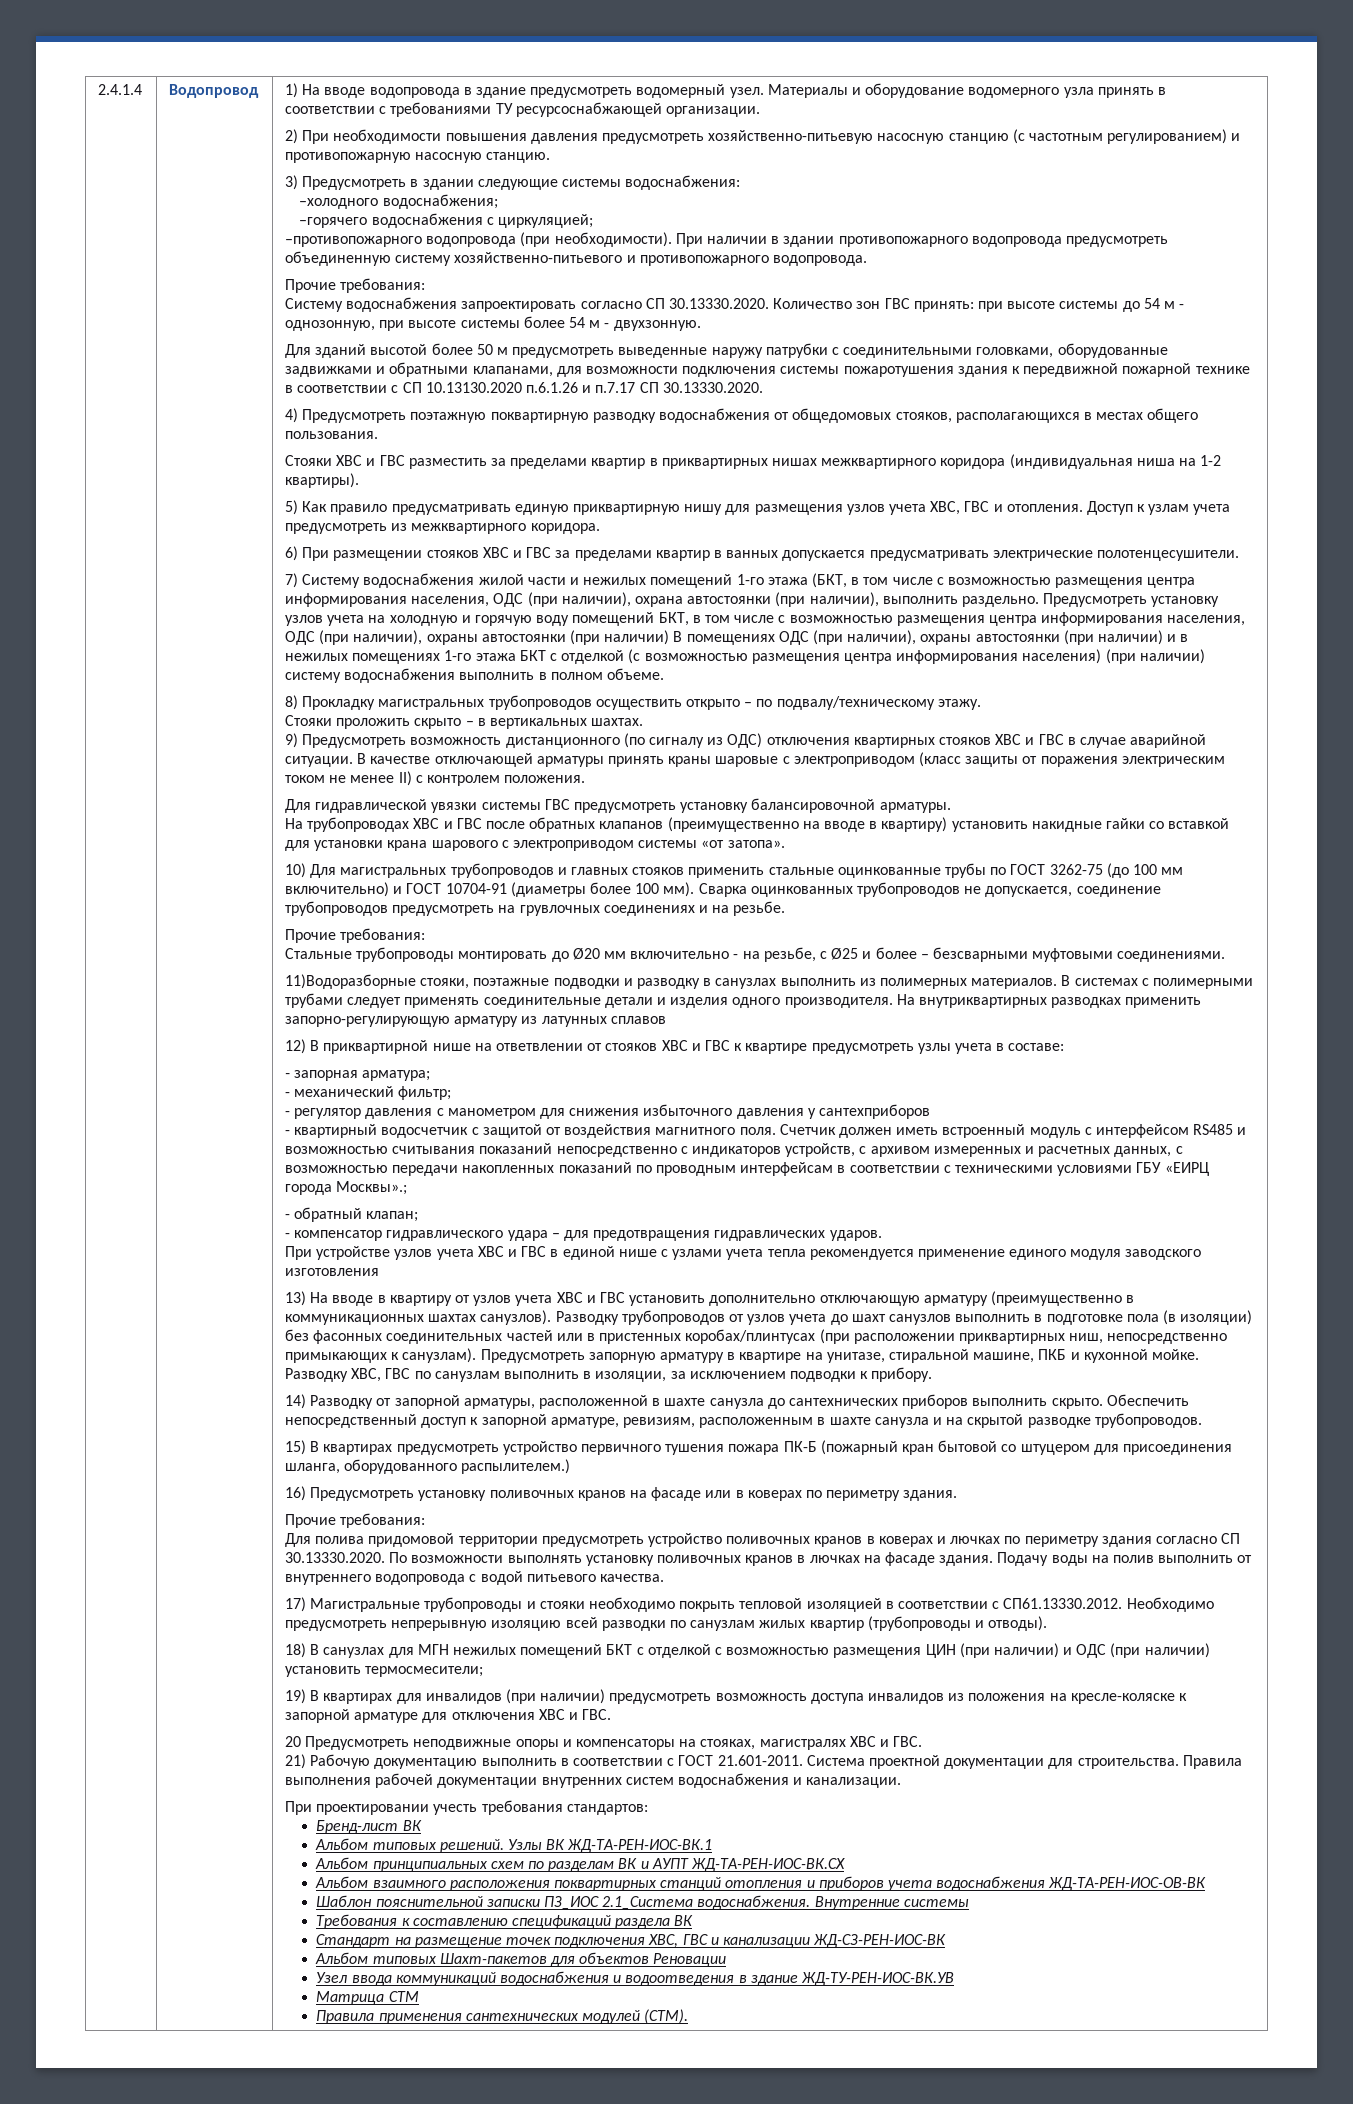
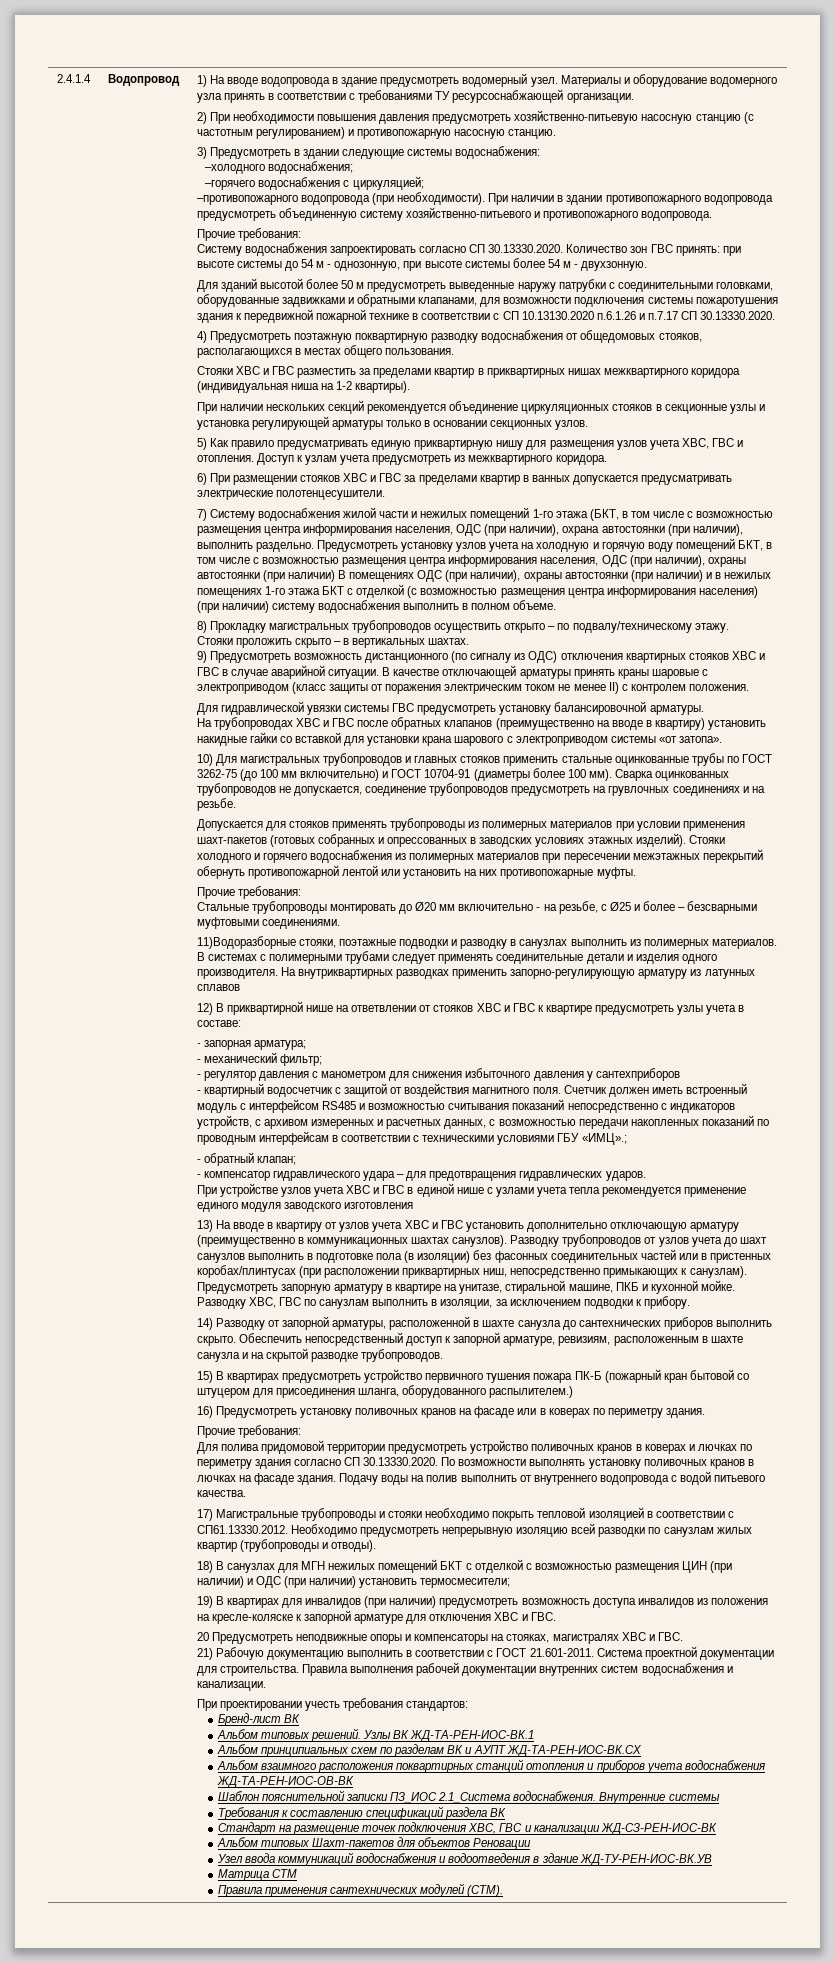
+ При наличии нескольких секций рекомендуется объединение циркуляционных стояков в секционные узлы и установка регулирующей арматуры только в основании секционных узлов.
+ Допускается для стояков применять трубопроводы из полимерных материалов при условии применения шахт-пакетов (готовых собранных и опрессованных в заводских условиях этажных изделий). Стояки холодного и горячего водоснабжения из полимерных материалов при пересечении межэтажных перекрытий обернуть противопожарной лентой или установить на них противопожарные муфты.
- Счетчик должен иметь встроенный модуль с интерфейсом RS485 и возможностью считывания показаний непосредственно с индикаторов устройств, с архивом измеренных и расчетных данных, с возможностью передачи накопленных показаний по проводным интерфейсам в соответствии с техническими условиями ГБУ «ЕИРЦ города Москвы».;
+ Счетчик должен иметь встроенный модуль с интерфейсом RS485 и возможностью считывания показаний непосредственно с индикаторов устройств, с архивом измеренных и расчетных данных, с возможностью передачи накопленных показаний по проводным интерфейсам в соответствии с техническими условиями ГБУ «ИМЦ».;

